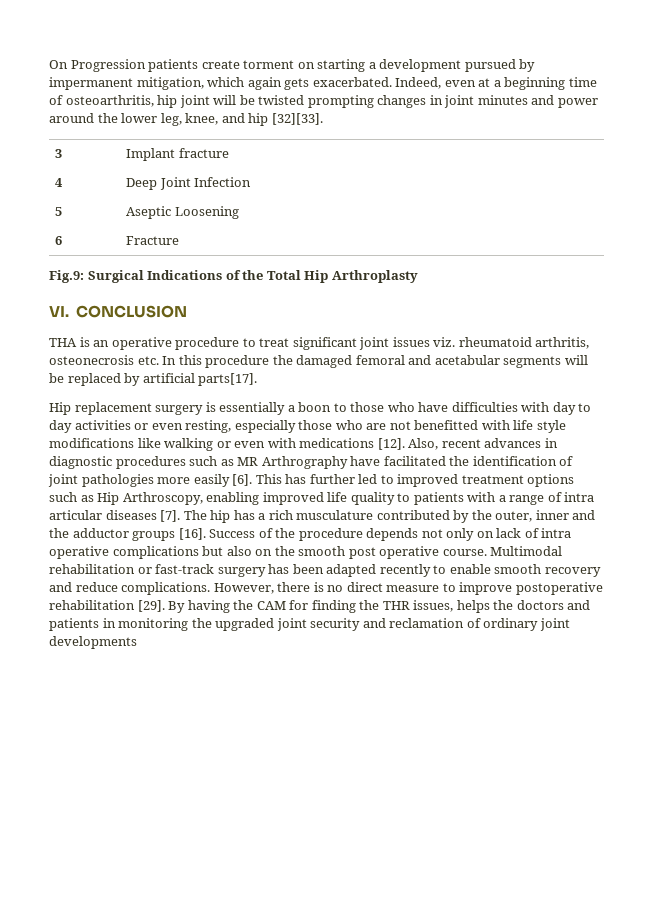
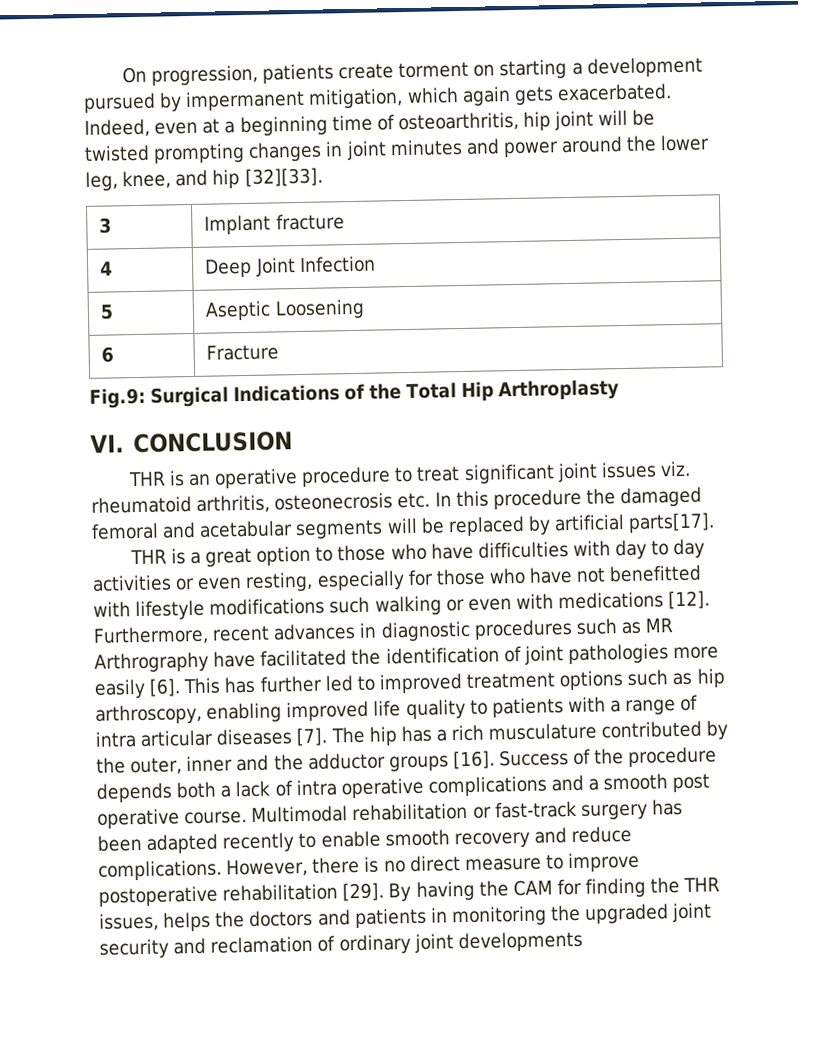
- On Progression patients create torment on starting a development pursued by impermanent mitigation, which again gets exacerbated.
+ On progression, patients create torment on starting a development pursued by impermanent mitigation, which again gets exacerbated.
- THA is an operative procedure to treat significant joint issues viz. rheumatoid arthritis, osteonecrosis etc. In this procedure the damaged femoral and acetabular segments will be replaced by artificial parts[17].
+ THR is an operative procedure to treat significant joint issues viz. rheumatoid arthritis, osteonecrosis etc. In this procedure the damaged femoral and acetabular segments will be replaced by artificial parts[17].
- Hip replacement surgery is essentially a boon to those who have difficulties with day to day activities or even resting, especially those who are not benefitted with life style modifications like walking or even with medications [12].
+ THR is a great option to those who have difficulties with day to day activities or even resting, especially for those who have not benefitted with lifestyle modifications such walking or even with medications [12].
- Also, recent advances in diagnostic procedures such as MR Arthrography have facilitated the identification of joint pathologies more easily [6].
+ Furthermore, recent advances in diagnostic procedures such as MR Arthrography have facilitated the identification of joint pathologies more easily [6].
- This has further led to improved treatment options such as Hip Arthroscopy, enabling improved life quality to patients with a range of intra articular diseases [7].
+ This has further led to improved treatment options such as hip arthroscopy, enabling improved life quality to patients with a range of intra articular diseases [7].
- Success of the procedure depends not only on lack of intra operative complications but also on the smooth post operative course.
+ Success of the procedure depends both a lack of intra operative complications and a smooth post operative course.

